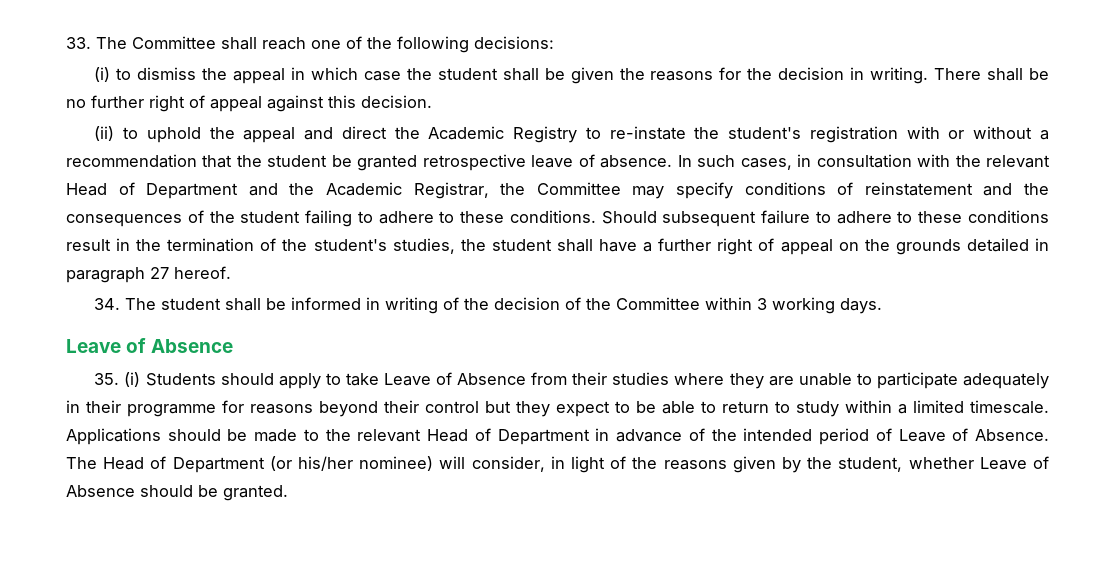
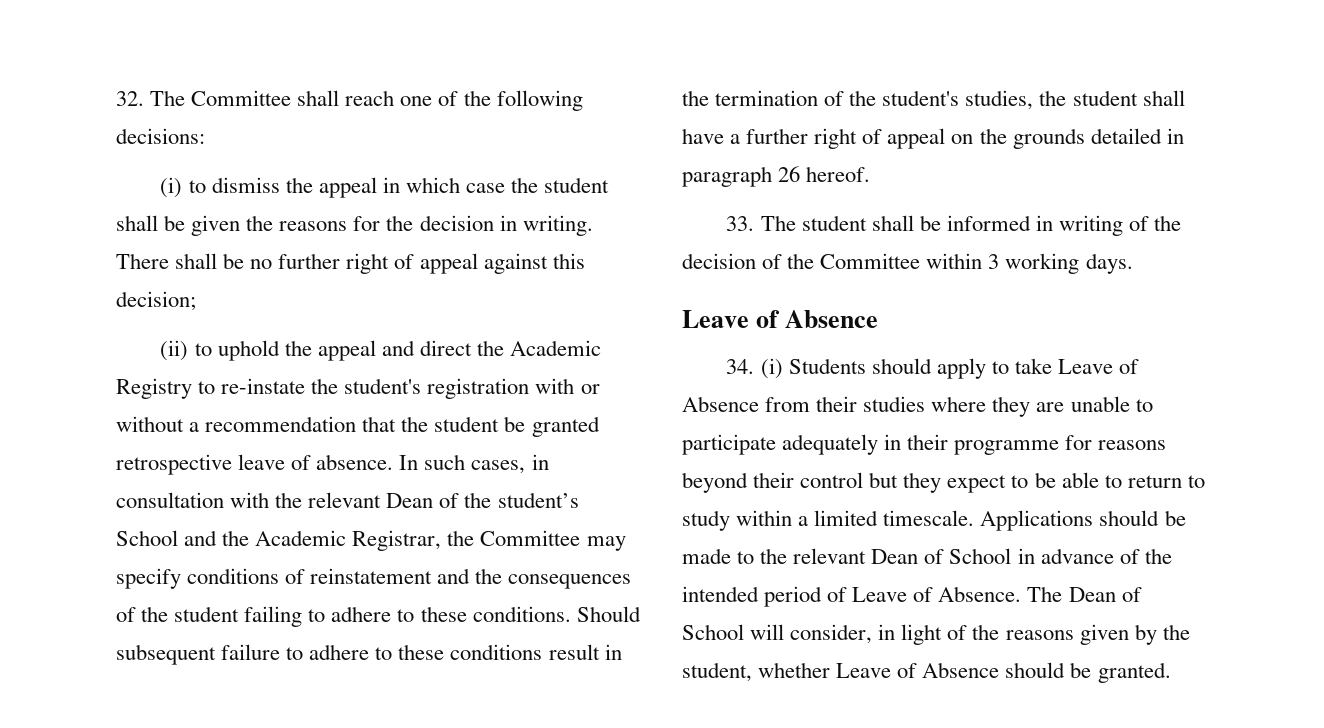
- 33. The Committee shall reach one of the following decisions:
+ 32. The Committee shall reach one of the following decisions:
- There shall be no further right of appeal against this decision.
+ There shall be no further right of appeal against this decision;
- In such cases, in consultation with the relevant Head of Department and the Academic Registrar, the Committee may specify conditions of reinstatement and the consequences of the student failing to adhere to these conditions.
+ In such cases, in consultation with the relevant Dean of the student’s School and the Academic Registrar, the Committee may specify conditions of reinstatement and the consequences of the student failing to adhere to these conditions.
- Should subsequent failure to adhere to these conditions result in the termination of the student's studies, the student shall have a further right of appeal on the grounds detailed in paragraph 27 hereof.
+ Should subsequent failure to adhere to these conditions result in the termination of the student's studies, the student shall have a further right of appeal on the grounds detailed in paragraph 26 hereof.
- 34. The student shall be informed in writing of the decision of the Committee within 3 working days.
+ 33. The student shall be informed in writing of the decision of the Committee within 3 working days.
- 35. (i) Students should apply to take Leave of Absence from their studies where they are unable to participate adequately in their programme for reasons beyond their control but they expect to be able to return to study within a limited timescale.
+ 34. (i) Students should apply to take Leave of Absence from their studies where they are unable to participate adequately in their programme for reasons beyond their control but they expect to be able to return to study within a limited timescale.
- Applications should be made to the relevant Head of Department in advance of the intended period of Leave of Absence.
+ Applications should be made to the relevant Dean of School in advance of the intended period of Leave of Absence.
- The Head of Department (or his/her nominee) will consider, in light of the reasons given by the student, whether Leave of Absence should be granted.
+ The Dean of School will consider, in light of the reasons given by the student, whether Leave of Absence should be granted.

